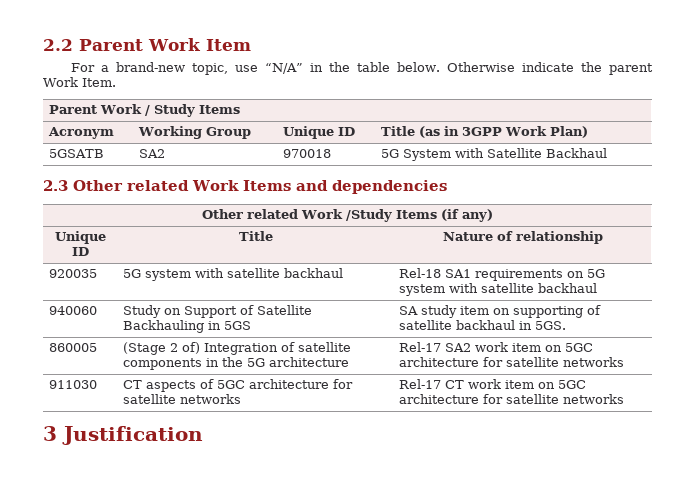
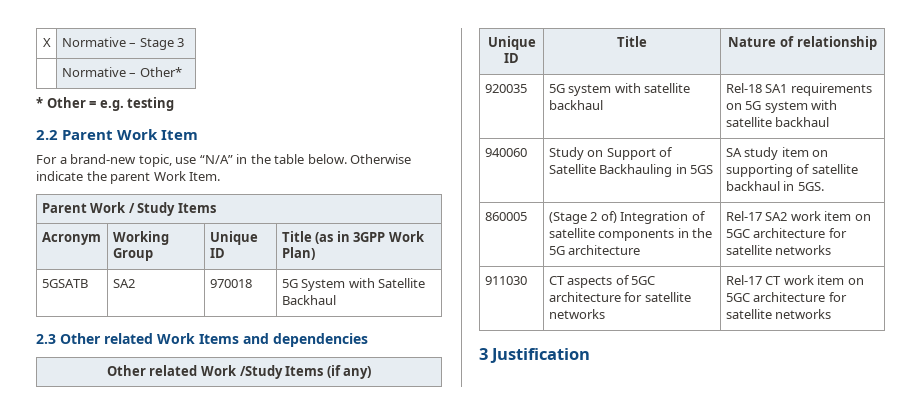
+ X | Normative – Stage 3
+ | Normative – Other*
+ * Other = e.g. testing

